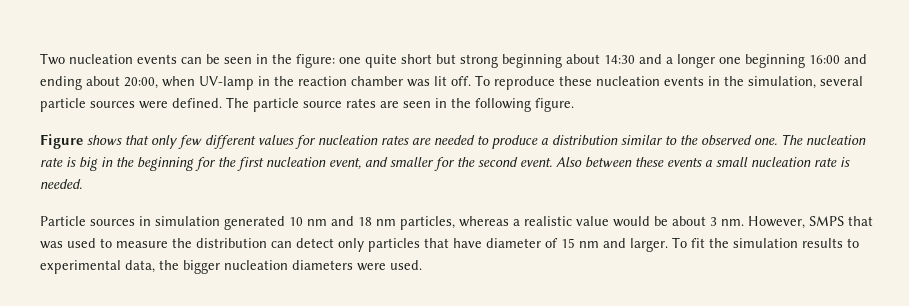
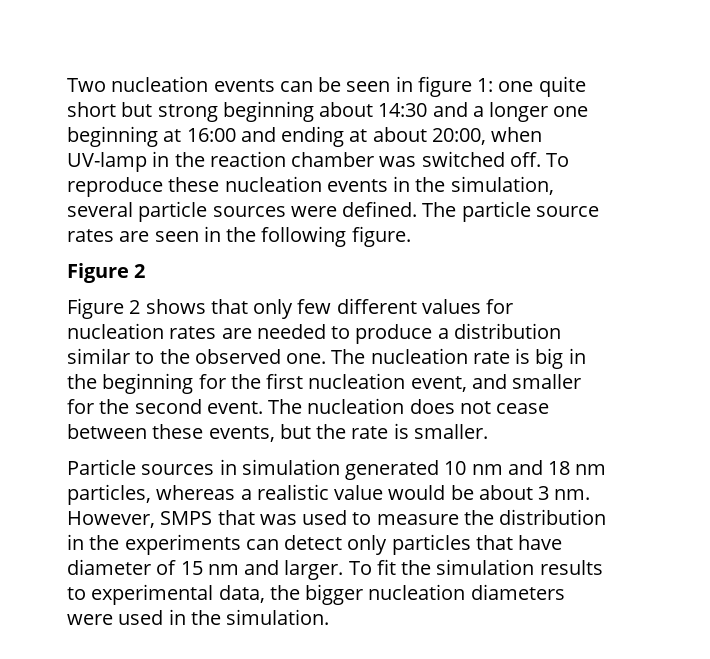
- Two nucleation events can be seen in the figure: one quite short but strong beginning about 14:30 and a longer one beginning 16:00 and ending about 20:00, when UV-lamp in the reaction chamber was lit off.
+ Two nucleation events can be seen in figure 1: one quite short but strong beginning about 14:30 and a longer one beginning at 16:00 and ending at about 20:00, when UV-lamp in the reaction chamber was switched off.
  The particle source rates are seen in the following figure.
- Figure shows that only few different values for nucleation rates are needed to produce a distribution similar to the observed one.
+ Figure 2
+ Figure 2 shows that only few different values for nucleation rates are needed to produce a distribution similar to the observed one.
- Also between these events a small nucleation rate is needed.
+ The nucleation does not cease between these events, but the rate is smaller.
- However, SMPS that was used to measure the distribution can detect only particles that have diameter of 15 nm and larger.
+ However, SMPS that was used to measure the distribution in the experiments can detect only particles that have diameter of 15 nm and larger.
- To fit the simulation results to experimental data, the bigger nucleation diameters were used.
+ To fit the simulation results to experimental data, the bigger nucleation diameters were used in the simulation.

